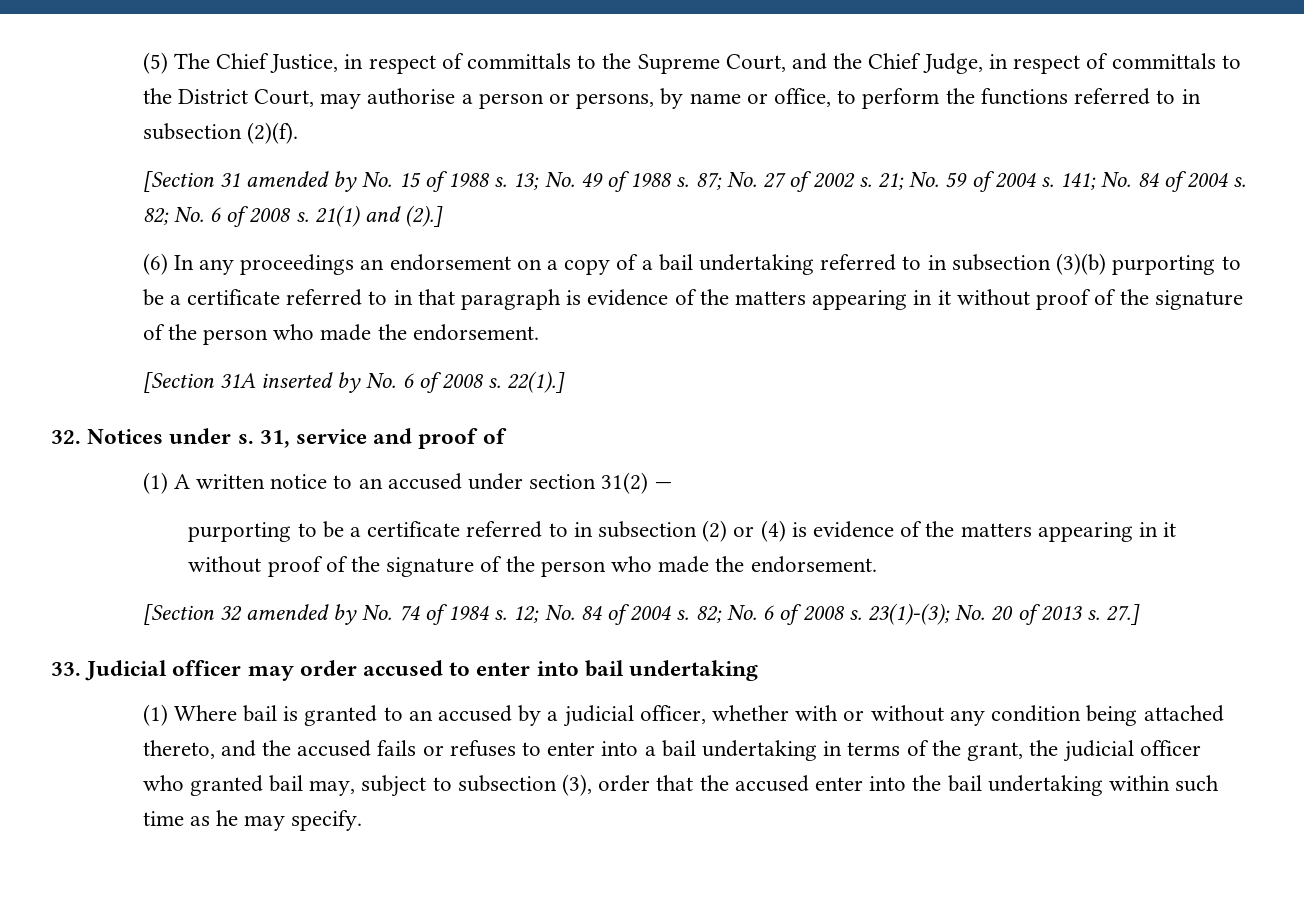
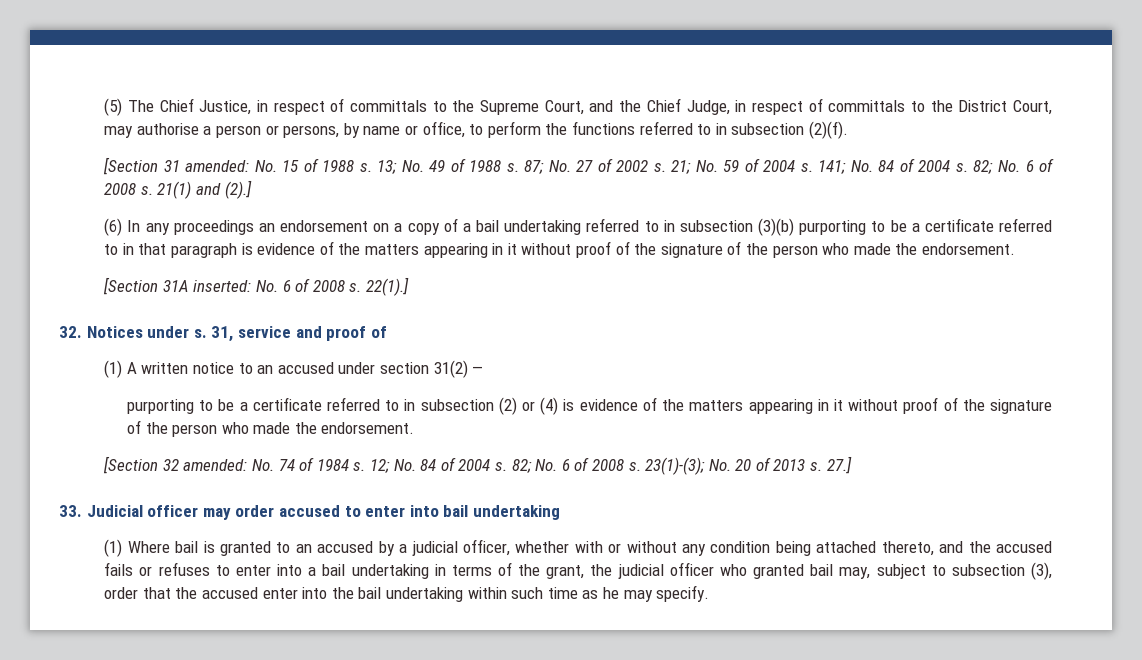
- [Section 31 amended by No. 15 of 1988 s.
+ [Section 31 amended: No. 15 of 1988 s.
- [Section 31A inserted by No. 6 of 2008 s.
+ [Section 31A inserted: No. 6 of 2008 s.
- [Section 32 amended by No. 74 of 1984 s.
+ [Section 32 amended: No. 74 of 1984 s.

